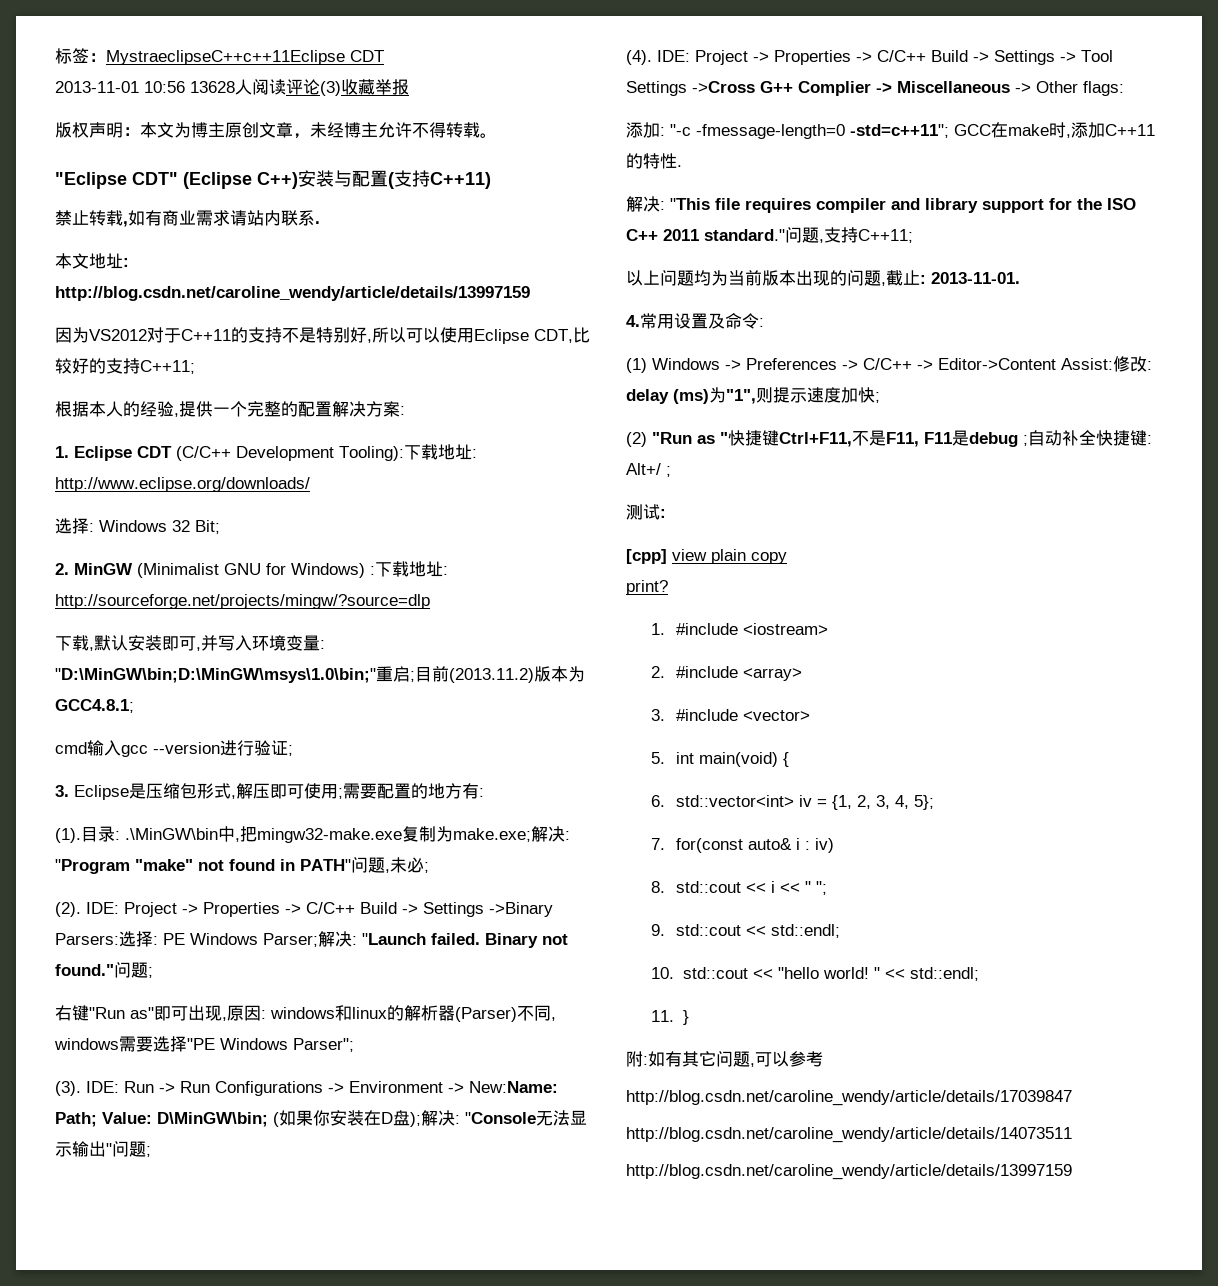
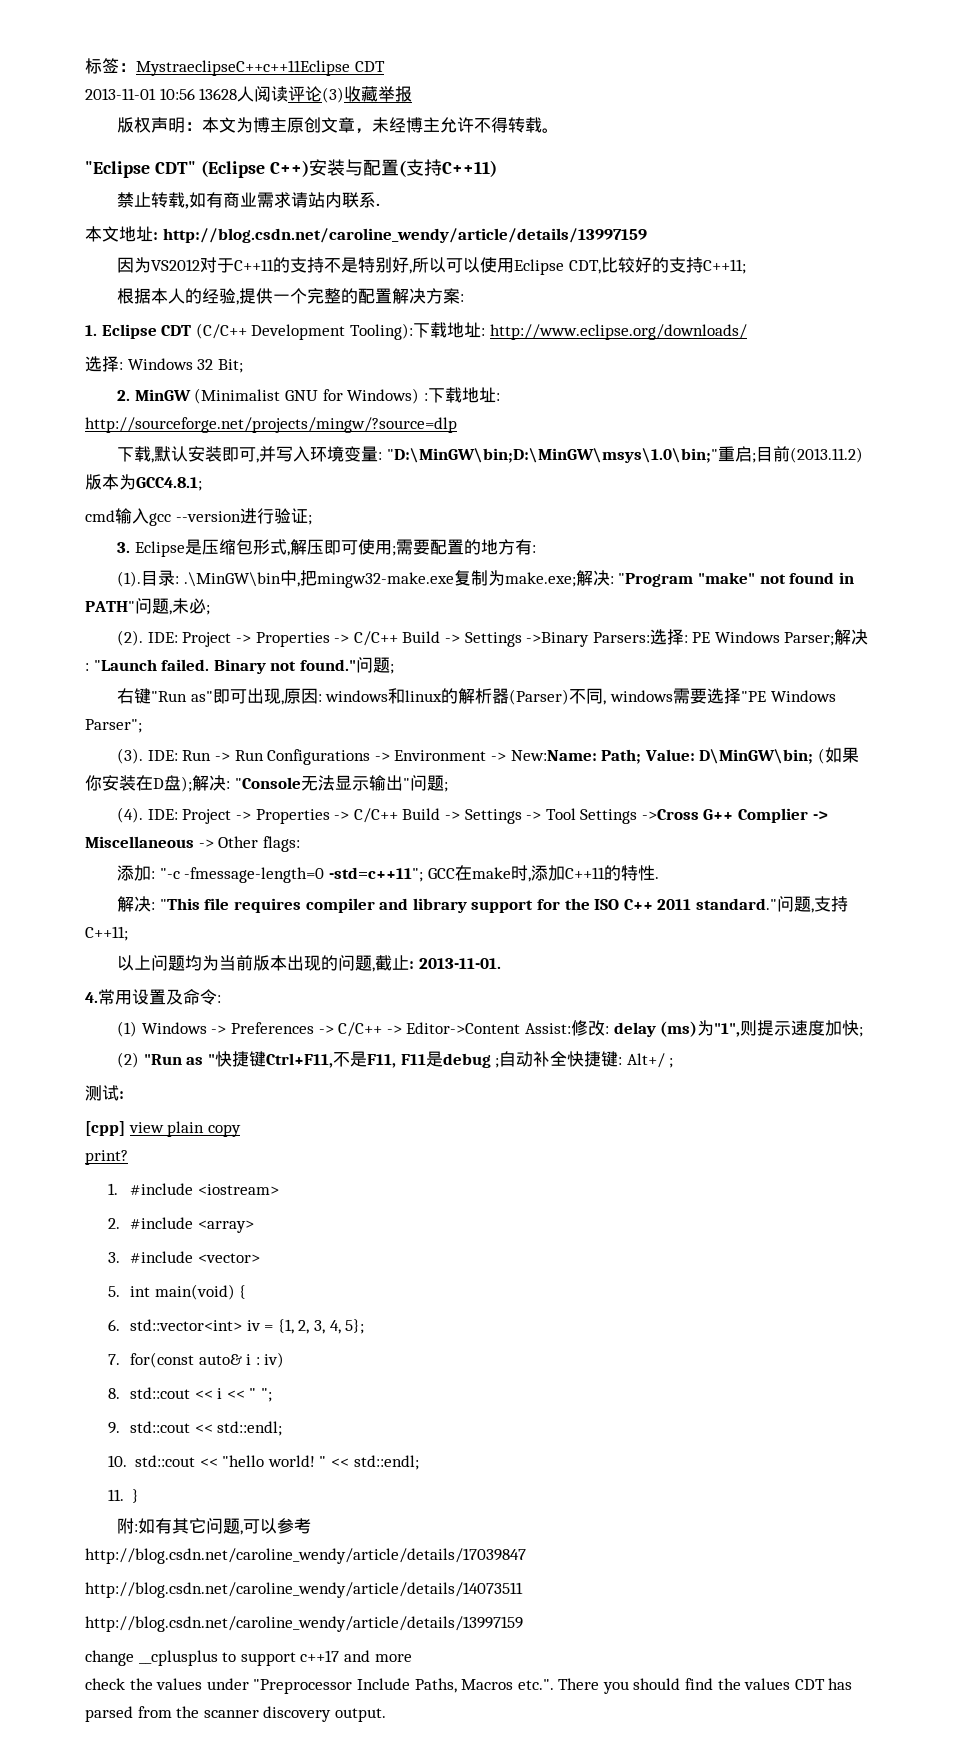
+ change __cplusplus to support c++17 and more
+ check the values under "Preprocessor Include Paths, Macros etc.". There you should find the values CDT has parsed from the scanner discovery output.

